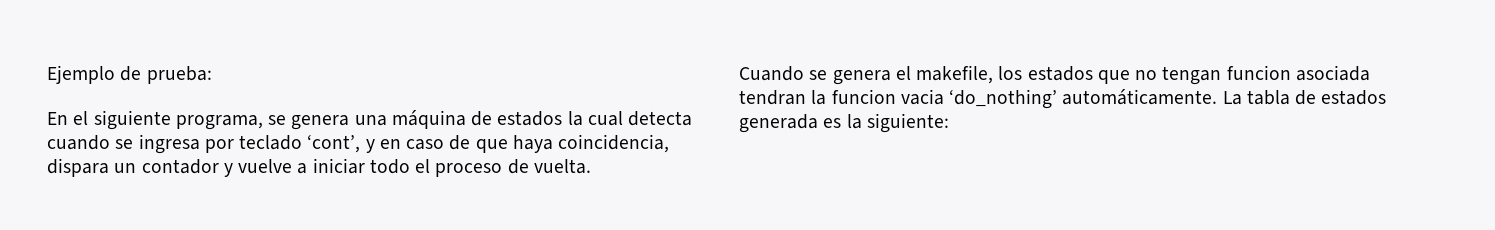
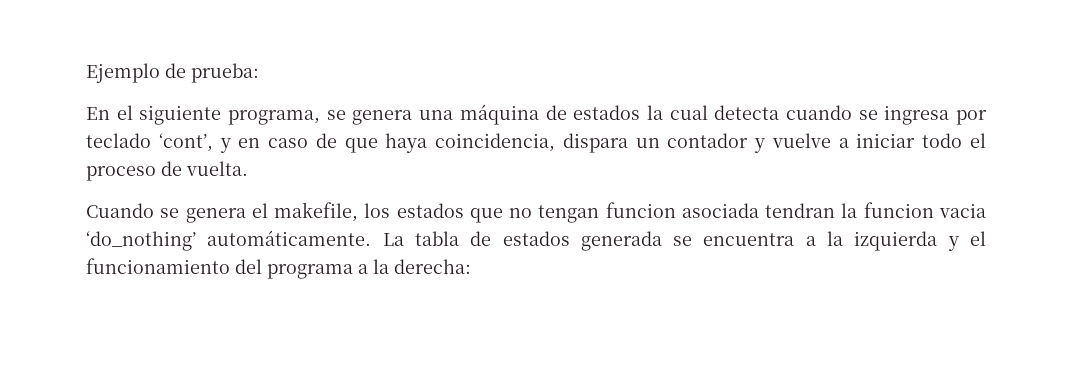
- La tabla de estados generada es la siguiente:
+ La tabla de estados generada se encuentra a la izquierda y el funcionamiento del programa a la derecha:

